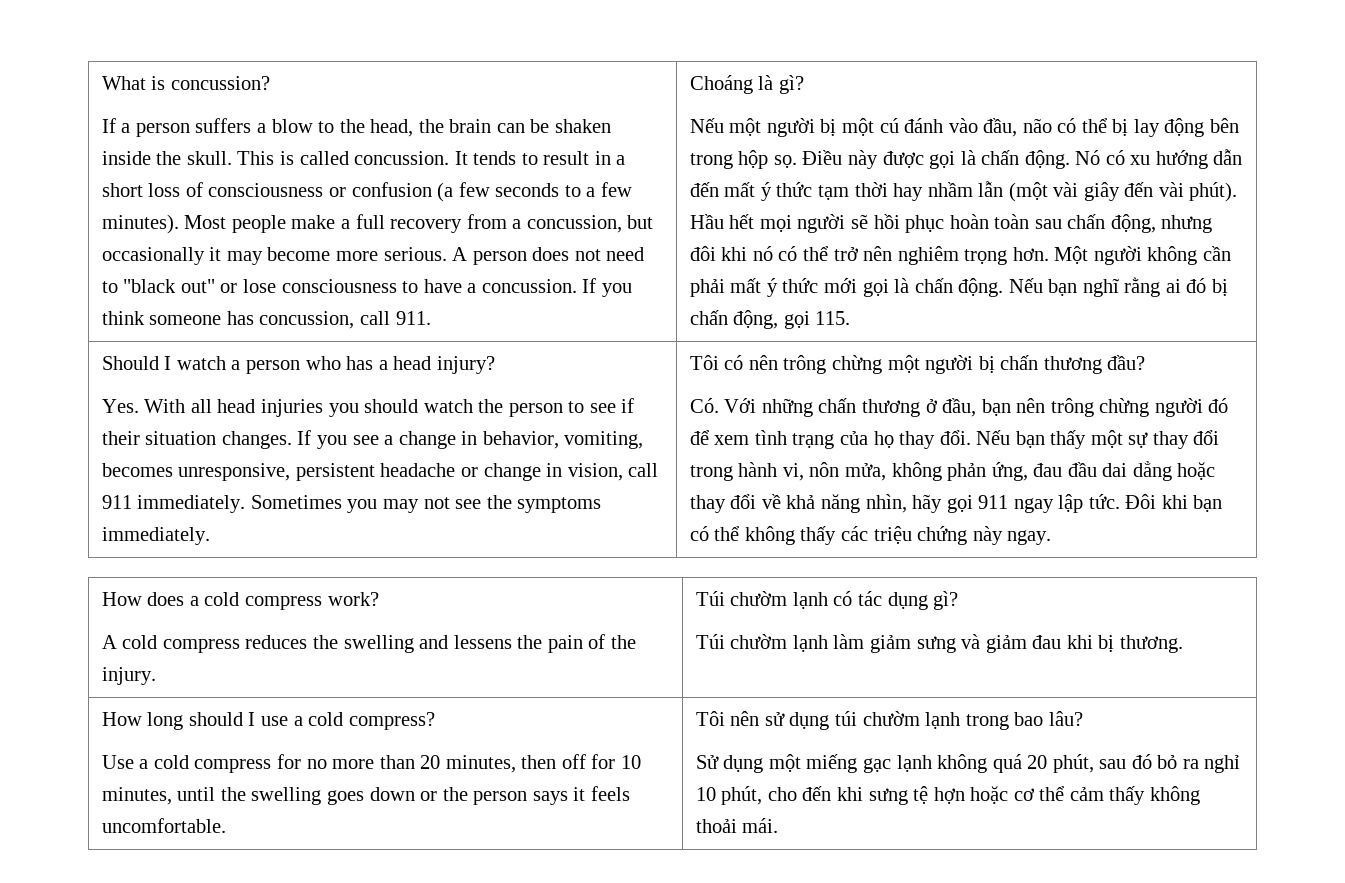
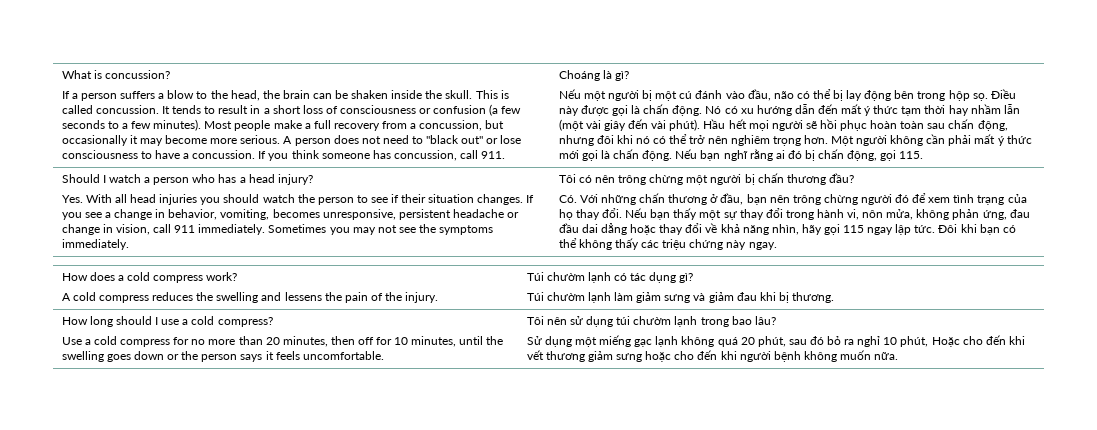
- Nếu bạn thấy một sự thay đổi trong hành vi, nôn mửa, không phản ứng, đau đầu dai dẳng hoặc thay đổi về khả năng nhìn, hãy gọi 911 ngay lập tức.
+ Nếu bạn thấy một sự thay đổi trong hành vi, nôn mửa, không phản ứng, đau đầu dai dẳng hoặc thay đổi về khả năng nhìn, hãy gọi 115 ngay lập tức.
- Sử dụng một miếng gạc lạnh không quá 20 phút, sau đó bỏ ra nghỉ 10 phút, cho đến khi sưng tệ hợn hoặc cơ thể cảm thấy không thoải mái.
+ Sử dụng một miếng gạc lạnh không quá 20 phút, sau đó bỏ ra nghỉ 10 phút, Hoặc cho đến khi vết thương giảm sưng hoặc cho đến khi người bệnh không muốn nữa.

